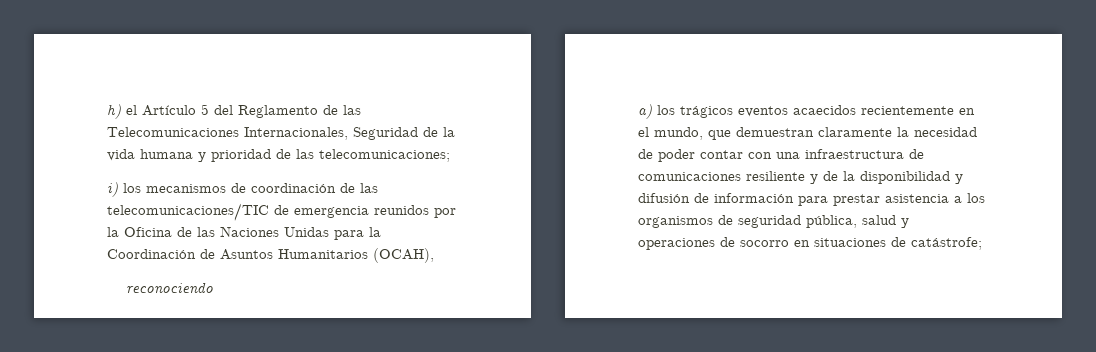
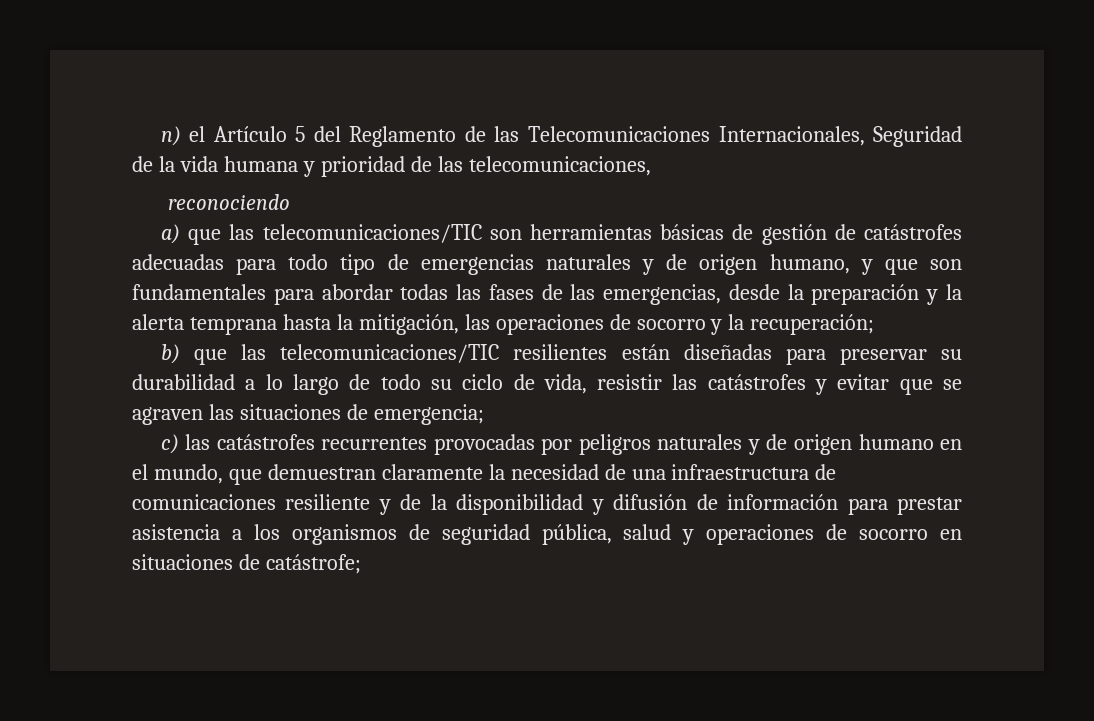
- h) el Artículo 5 del Reglamento de las Telecomunicaciones Internacionales, Seguridad de la vida humana y prioridad de las telecomunicaciones;
- i) los mecanismos de coordinación de las telecomunicaciones/TIC de emergencia reunidos por la Oficina de las Naciones Unidas para la Coordinación de Asuntos Humanitarios (OCAH),
+ n) el Artículo 5 del Reglamento de las Telecomunicaciones Internacionales, Seguridad de la vida humana y prioridad de las telecomunicaciones,
  reconociendo
- a) los trágicos eventos acaecidos recientemente en el mundo, que demuestran claramente la necesidad de poder contar con una infraestructura de comunicaciones resiliente y de la disponibilidad y difusión de información para prestar asistencia a los organismos de seguridad pública, salud y operaciones de socorro en situaciones de catástrofe;
+ a) que las telecomunicaciones/TIC son herramientas básicas de gestión de catástrofes adecuadas para todo tipo de emergencias naturales y de origen humano, y que son fundamentales para abordar todas las fases de las emergencias, desde la preparación y la alerta temprana hasta la mitigación, las operaciones de socorro y la recuperación;
+ b) que las telecomunicaciones/TIC resilientes están diseñadas para preservar su durabilidad a lo largo de todo su ciclo de vida, resistir las catástrofes y evitar que se agraven las situaciones de emergencia;
+ c) las catástrofes recurrentes provocadas por peligros naturales y de origen humano en el mundo, que demuestran claramente la necesidad de una infraestructura de comunicaciones resiliente y de la disponibilidad y difusión de información para prestar asistencia a los organismos de seguridad pública, salud y operaciones de socorro en situaciones de catástrofe;

